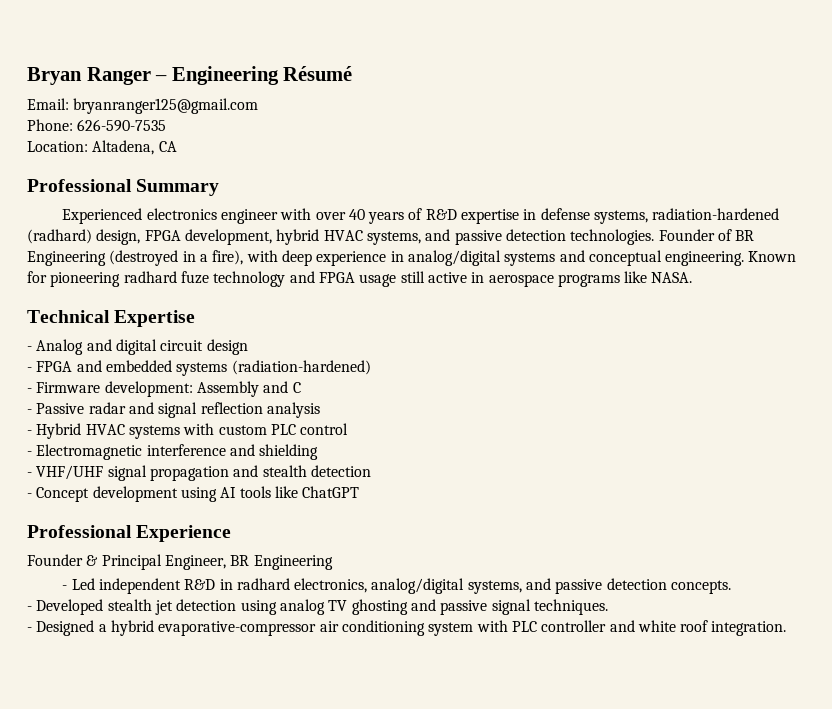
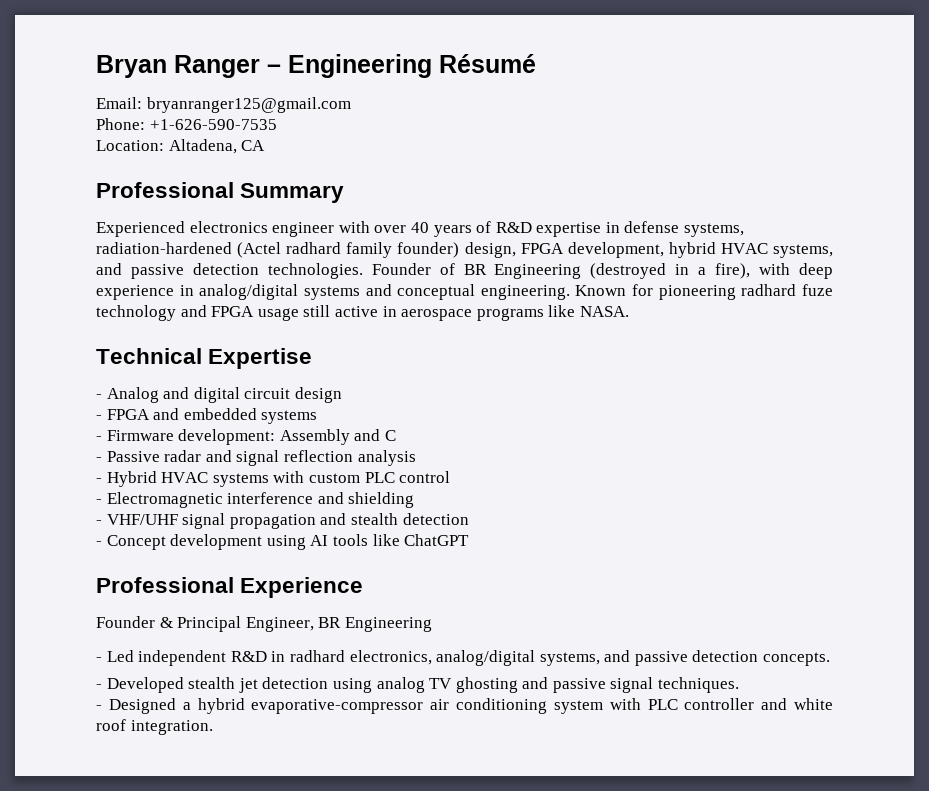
- Phone: 626-590-7535
+ Phone: +1-626-590-7535
- Experienced electronics engineer with over 40 years of R&D expertise in defense systems, radiation-hardened (radhard) design, FPGA development, hybrid HVAC systems, and passive detection technologies.
+ Experienced electronics engineer with over 40 years of R&D expertise in defense systems, radiation-hardened (Actel radhard family founder) design, FPGA development, hybrid HVAC systems, and passive detection technologies.
- - FPGA and embedded systems (radiation-hardened)
+ - FPGA and embedded systems

